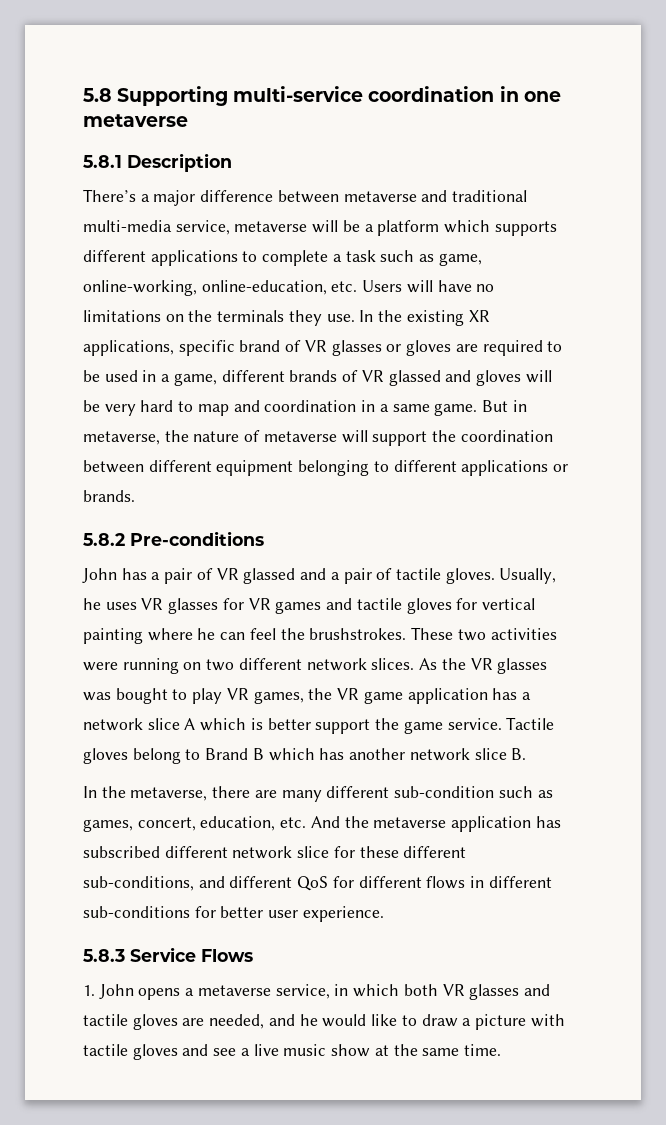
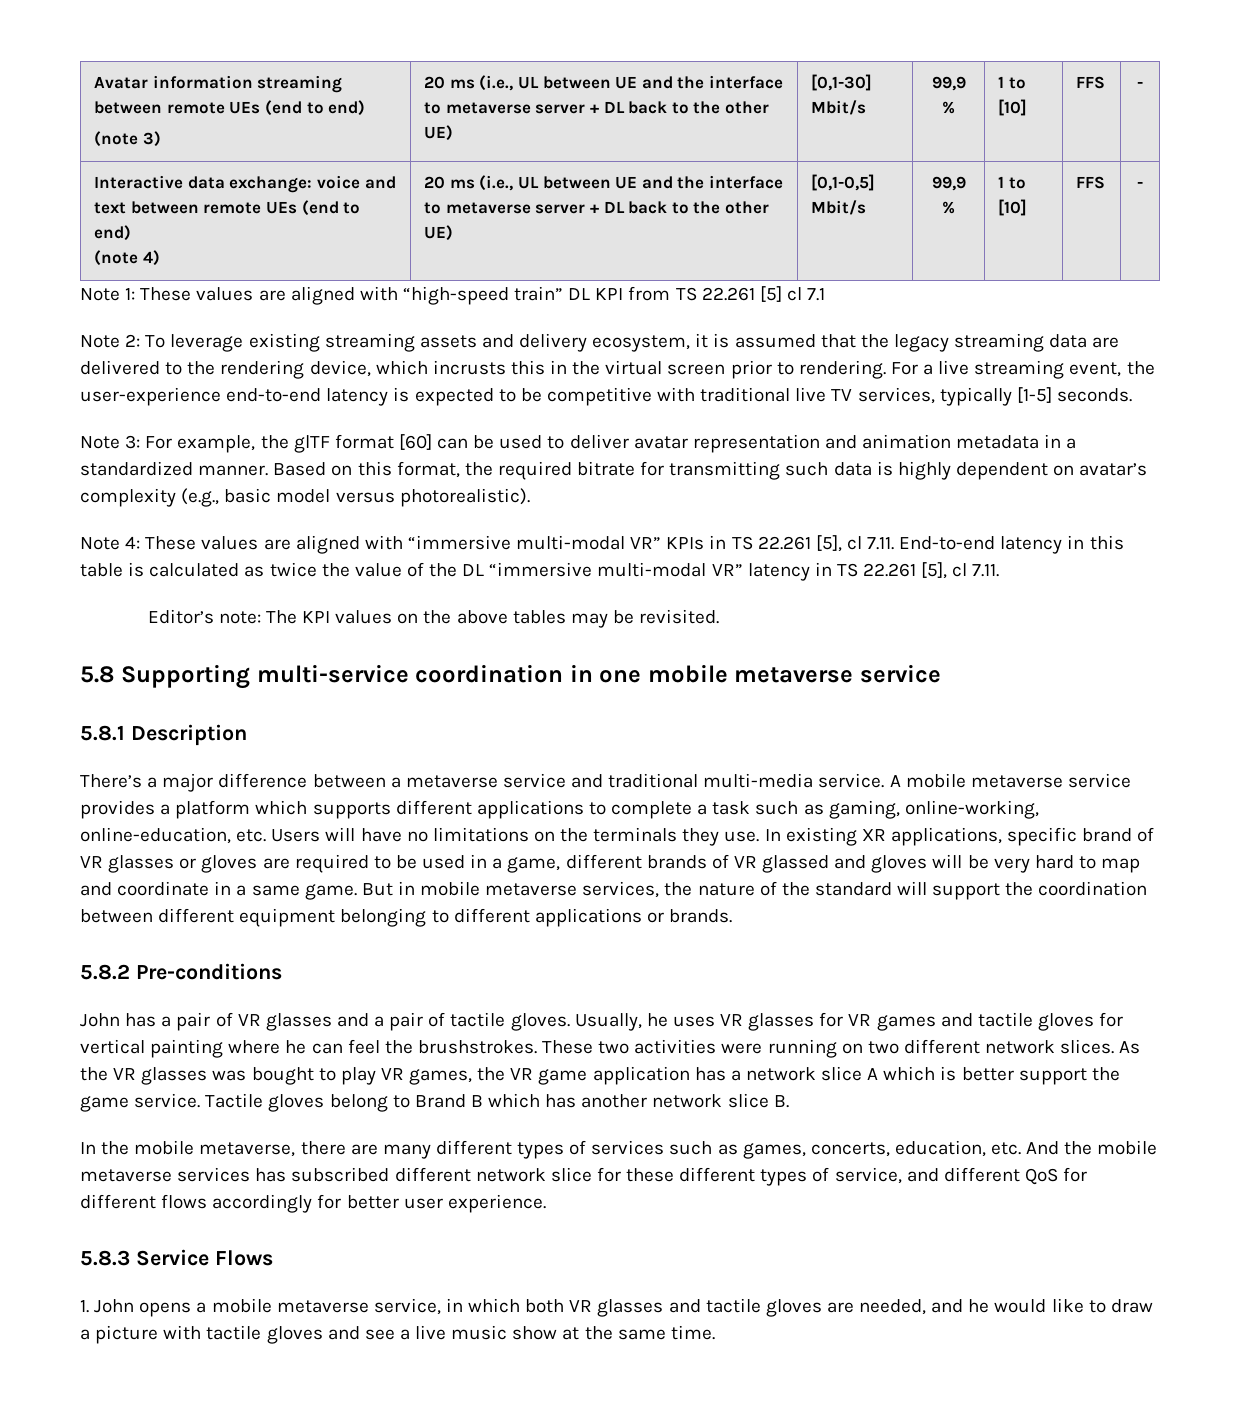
+ Avatar information streaming between remote UEs (end to end)
+ (note 3) | 20 ms (i.e., UL between UE and the interface to metaverse server + DL back to the other UE) | [0,1-30] Mbit/s | 99,9 % | 1 to [10] | FFS | -
+ Interactive data exchange: voice and text between remote UEs (end to end)
+ (note 4) | 20 ms (i.e., UL between UE and the interface to metaverse server + DL back to the other UE) | [0,1-0,5] Mbit/s | 99,9 % | 1 to [10] | FFS | -
+ Note 1: These values are aligned with “high-speed train” DL KPI from TS 22.261 [5] cl 7.1
+ Note 2: To leverage existing streaming assets and delivery ecosystem, it is assumed that the legacy streaming data are delivered to the rendering device, which incrusts this in the virtual screen prior to rendering. For a live streaming event, the user-experience end-to-end latency is expected to be competitive with traditional live TV services, typically [1-5] seconds.
+ Note 3: For example, the glTF format [60] can be used to deliver avatar representation and animation metadata in a standardized manner. Based on this format, the required bitrate for transmitting such data is highly dependent on avatar’s complexity (e.g., basic model versus photorealistic).
+ Note 4: These values are aligned with “immersive multi-modal VR” KPIs in TS 22.261 [5], cl 7.11. End-to-end latency in this table is calculated as twice the value of the DL “immersive multi-modal VR” latency in TS 22.261 [5], cl 7.11.
+ Editor’s note: The KPI values on the above tables may be revisited.
- 5.8 Supporting multi-service coordination in one metaverse
+ 5.8 Supporting multi-service coordination in one mobile metaverse service
- There’s a major difference between metaverse and traditional multi-media service, metaverse will be a platform which supports different applications to complete a task such as game, online-working, online-education, etc. Users will have no limitations on the terminals they use.
+ There’s a major difference between a metaverse service and traditional multi-media service. A mobile metaverse service provides a platform which supports different applications to complete a task such as gaming, online-working, online-education, etc. Users will have no limitations on the terminals they use.
- In the existing XR applications, specific brand of VR glasses or gloves are required to be used in a game, different brands of VR glassed and gloves will be very hard to map and coordination in a same game.
+ In existing XR applications, specific brand of VR glasses or gloves are required to be used in a game, different brands of VR glassed and gloves will be very hard to map and coordinate in a same game.
- But in metaverse, the nature of metaverse will support the coordination between different equipment belonging to different applications or brands.
+ But in mobile metaverse services, the nature of the standard will support the coordination between different equipment belonging to different applications or brands.
- John has a pair of VR glassed and a pair of tactile gloves.
+ John has a pair of VR glasses and a pair of tactile gloves.
- In the metaverse, there are many different sub-condition such as games, concert, education, etc. And the metaverse application has subscribed different network slice for these different sub-conditions, and different QoS for different flows in different sub-conditions for better user experience.
+ In the mobile metaverse, there are many different types of services such as games, concerts, education, etc. And the mobile metaverse services has subscribed different network slice for these different types of service, and different QoS for different flows accordingly for better user experience.
- 1. John opens a metaverse service, in which both VR glasses and tactile gloves are needed, and he would like to draw a picture with tactile gloves and see a live music show at the same time.
+ 1. John opens a mobile metaverse service, in which both VR glasses and tactile gloves are needed, and he would like to draw a picture with tactile gloves and see a live music show at the same time.

